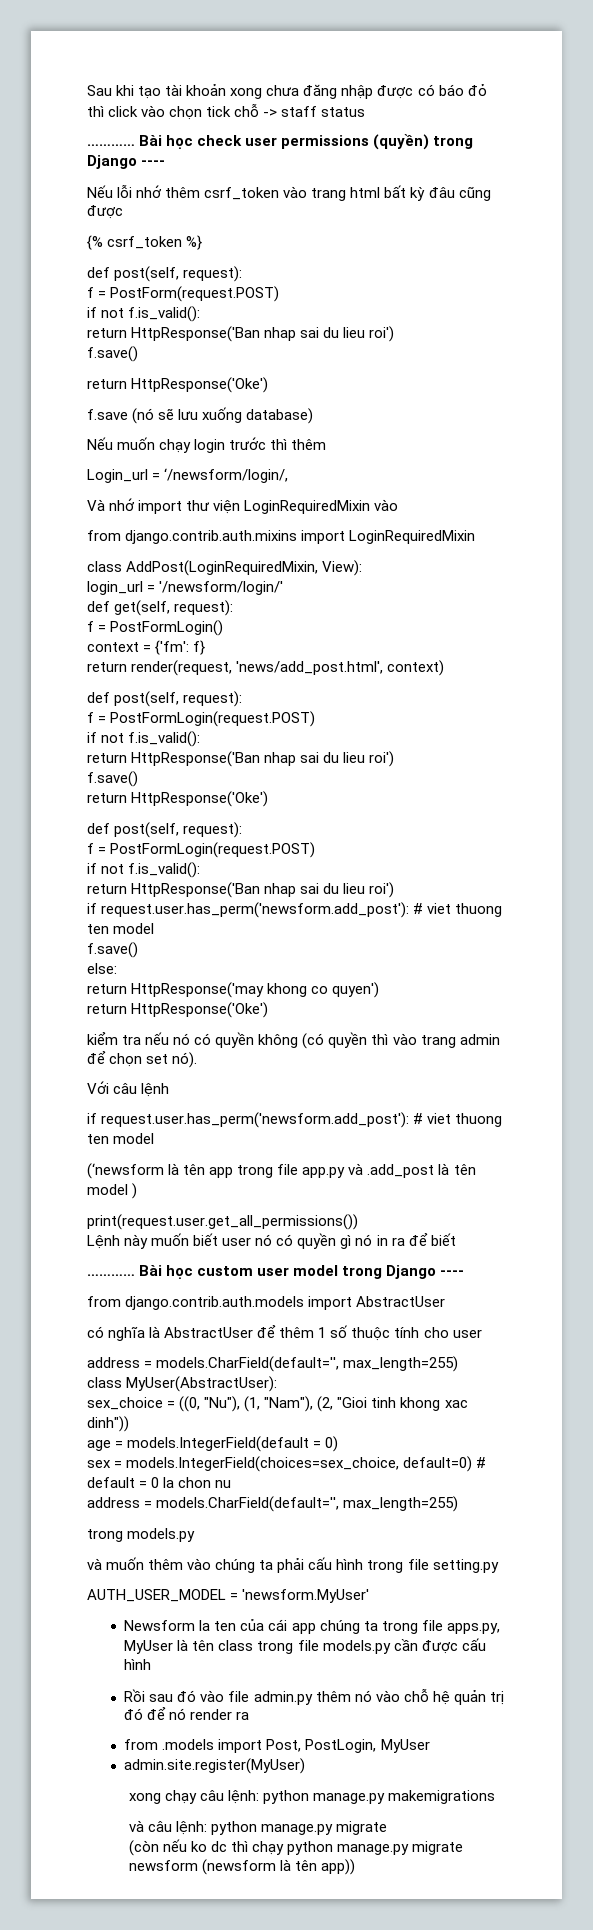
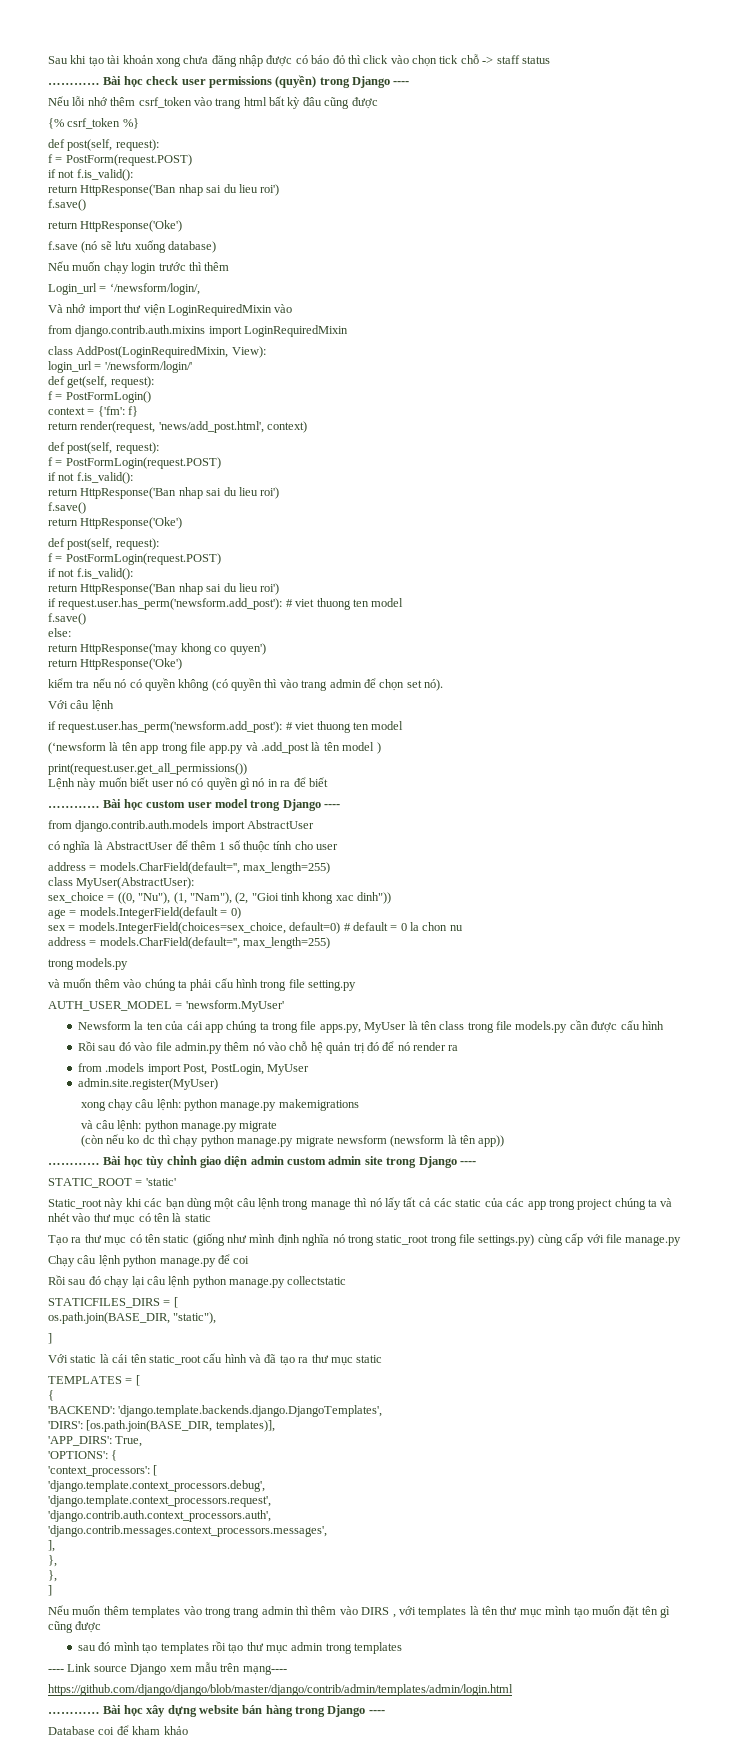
+ ………… Bài học tùy chỉnh giao diện admin custom admin site trong Django ----
+ STATIC_ROOT = 'static'
+ Static_root này khi các bạn dùng một câu lệnh trong manage thì nó lấy tất cả các static của các app trong project chúng ta và nhét vào thư mục có tên là static
+ Tạo ra thư mục có tên static (giống như mình định nghĩa nó trong static_root trong file settings.py) cùng cấp với file manage.py
+ Chạy câu lệnh python manage.py để coi
+ Rồi sau đó chạy lại câu lệnh python manage.py collectstatic
+ STATICFILES_DIRS = [
+ os.path.join(BASE_DIR, "static"),
+ ]
+ Với static là cái tên static_root cấu hình và đã tạo ra thư mục static
+ TEMPLATES = [
+ {
+ 'BACKEND': 'django.template.backends.django.DjangoTemplates',
+ 'DIRS': [os.path.join(BASE_DIR, templates)],
+ 'APP_DIRS': True,
+ 'OPTIONS': {
+ 'context_processors': [
+ 'django.template.context_processors.debug',
+ 'django.template.context_processors.request',
+ 'django.contrib.auth.context_processors.auth',
+ 'django.contrib.messages.context_processors.messages',
+ ],
+ },
+ },
+ ]
+ Nếu muốn thêm templates vào trong trang admin thì thêm vào DIRS , với templates là tên thư mục mình tạo muốn đặt tên gì cũng được
+ sau đó mình tạo templates rồi tạo thư mục admin trong templates
+ ---- Link source Django xem mẫu trên mạng----
+ https://github.com/django/django/blob/master/django/contrib/admin/templates/admin/login.html
+ ………… Bài học xây dựng website bán hàng trong Django ----
+ Database coi để kham khảo

